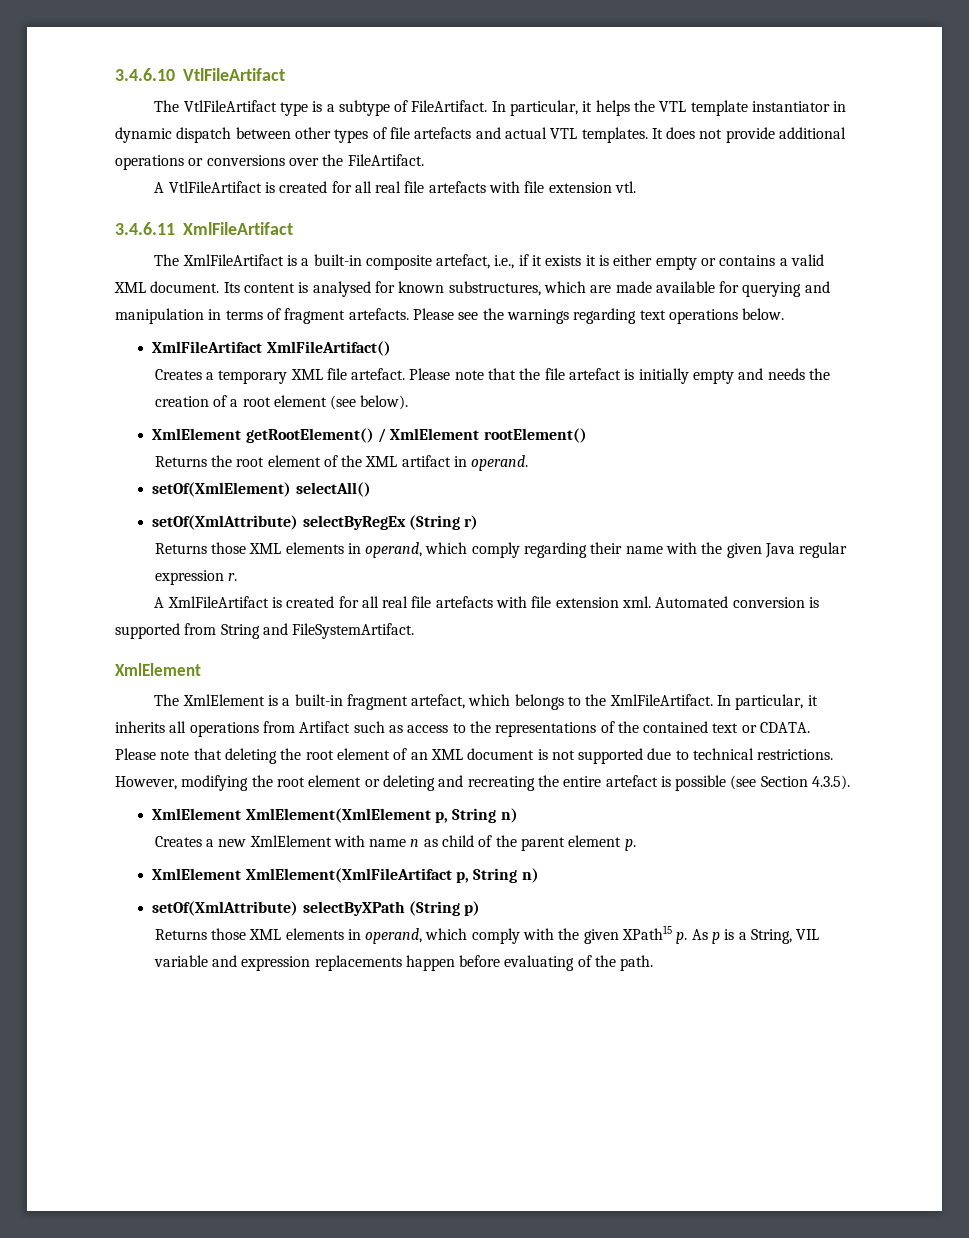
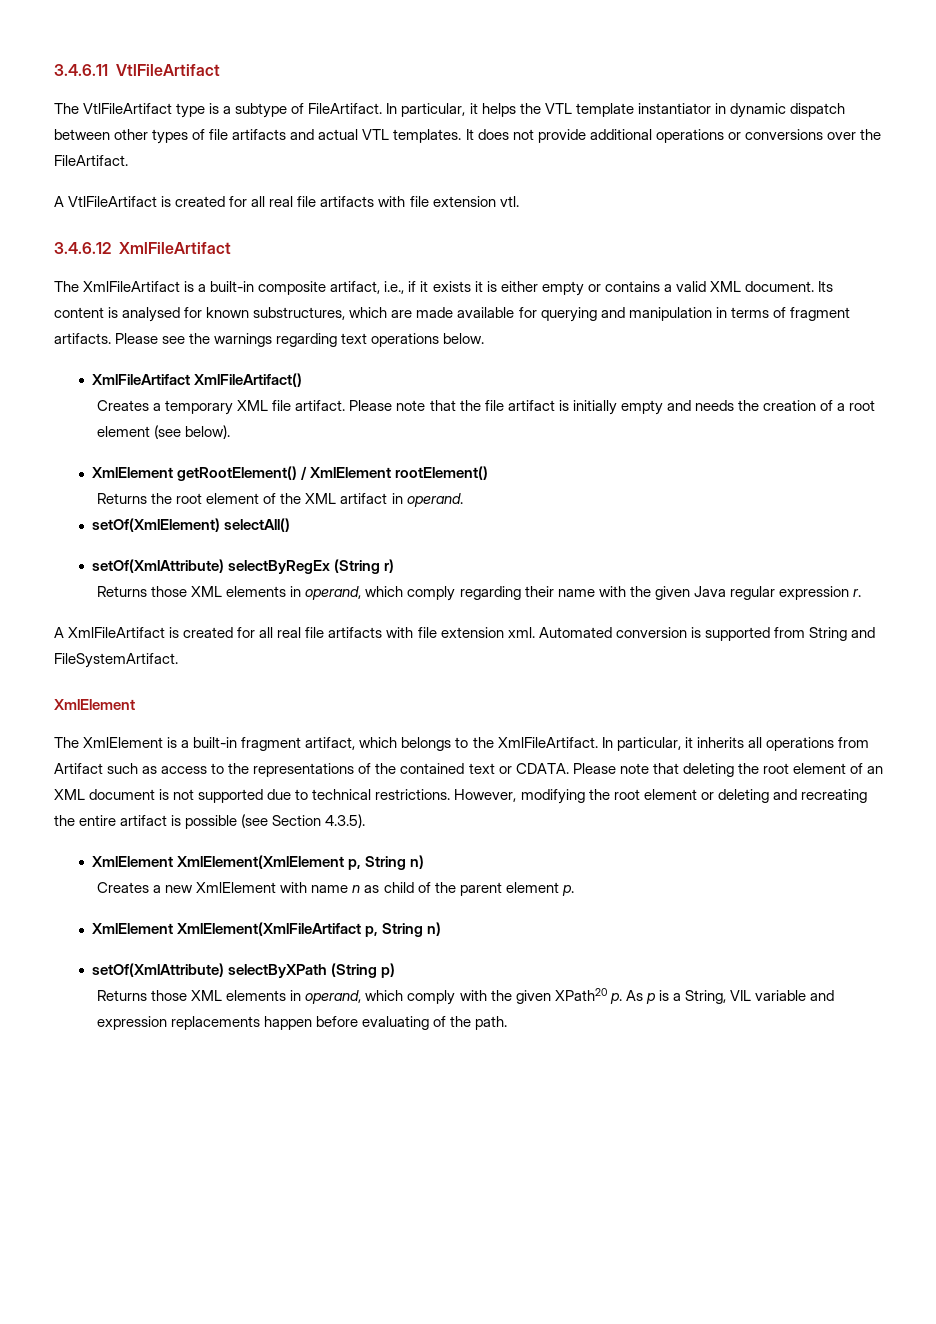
- 3.4.6.10 VtlFileArtifact
+ 3.4.6.11 VtlFileArtifact
- In particular, it helps the VTL template instantiator in dynamic dispatch between other types of file artefacts and actual VTL templates.
+ In particular, it helps the VTL template instantiator in dynamic dispatch between other types of file artifacts and actual VTL templates.
- A VtlFileArtifact is created for all real file artefacts with file extension vtl.
+ A VtlFileArtifact is created for all real file artifacts with file extension vtl.
- 3.4.6.11 XmlFileArtifact
+ 3.4.6.12 XmlFileArtifact
- The XmlFileArtifact is a built-in composite artefact, i.e., if it exists it is either empty or contains a valid XML document.
+ The XmlFileArtifact is a built-in composite artifact, i.e., if it exists it is either empty or contains a valid XML document.
- Its content is analysed for known substructures, which are made available for querying and manipulation in terms of fragment artefacts.
+ Its content is analysed for known substructures, which are made available for querying and manipulation in terms of fragment artifacts.
- Creates a temporary XML file artefact.
+ Creates a temporary XML file artifact.
- Please note that the file artefact is initially empty and needs the creation of a root element (see below).
+ Please note that the file artifact is initially empty and needs the creation of a root element (see below).
- A XmlFileArtifact is created for all real file artefacts with file extension xml.
+ A XmlFileArtifact is created for all real file artifacts with file extension xml.
- The XmlElement is a built-in fragment artefact, which belongs to the XmlFileArtifact.
+ The XmlElement is a built-in fragment artifact, which belongs to the XmlFileArtifact.
- However, modifying the root element or deleting and recreating the entire artefact is possible (see Section 4.3.5).
+ However, modifying the root element or deleting and recreating the entire artifact is possible (see Section 4.3.5).
- Returns those XML elements in operand, which comply with the given XPath15 p. As p is a String, VIL variable and expression replacements happen before evaluating of the path.
+ Returns those XML elements in operand, which comply with the given XPath20 p. As p is a String, VIL variable and expression replacements happen before evaluating of the path.

